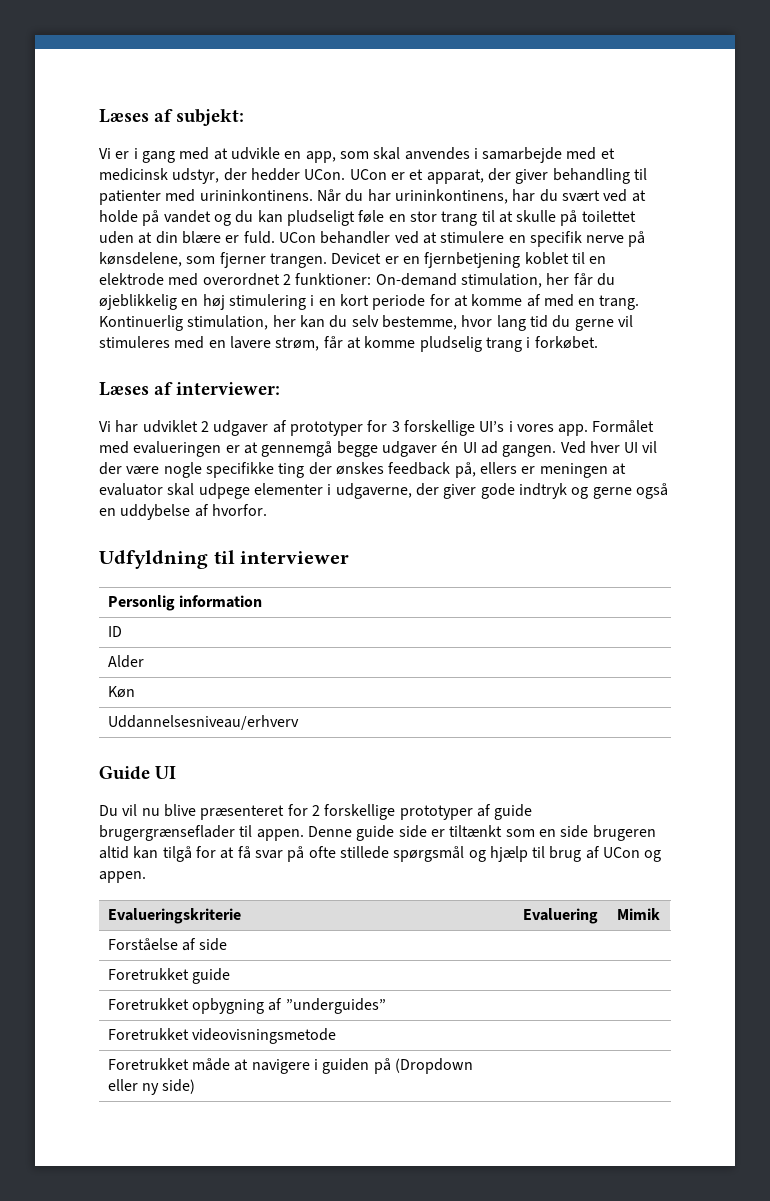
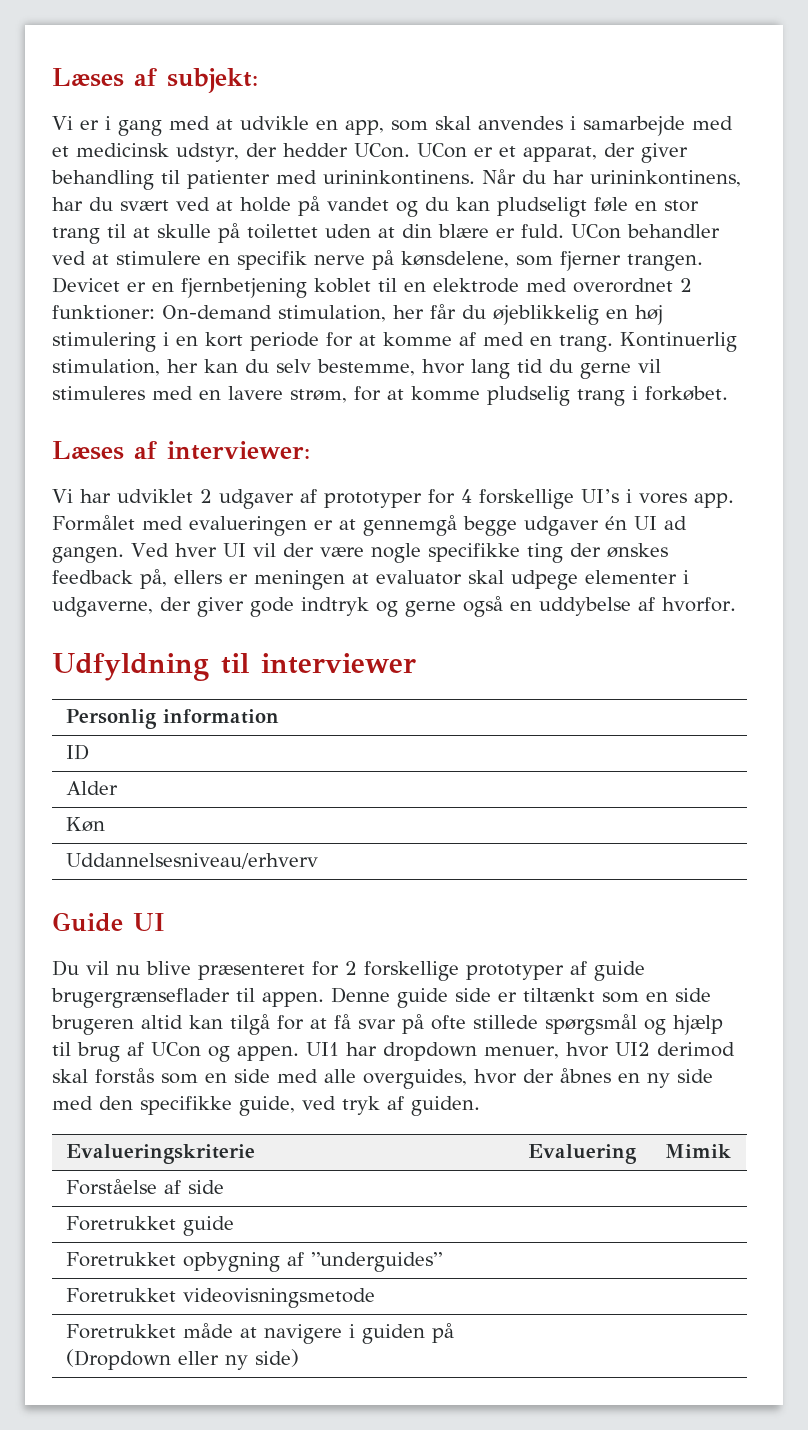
- Kontinuerlig stimulation, her kan du selv bestemme, hvor lang tid du gerne vil stimuleres med en lavere strøm, får at komme pludselig trang i forkøbet.
+ Kontinuerlig stimulation, her kan du selv bestemme, hvor lang tid du gerne vil stimuleres med en lavere strøm, for at komme pludselig trang i forkøbet.
- Vi har udviklet 2 udgaver af prototyper for 3 forskellige UI’s i vores app.
+ Vi har udviklet 2 udgaver af prototyper for 4 forskellige UI’s i vores app.
+ UI1 har dropdown menuer, hvor UI2 derimod skal forstås som en side med alle overguides, hvor der åbnes en ny side med den specifikke guide, ved tryk af guiden.

